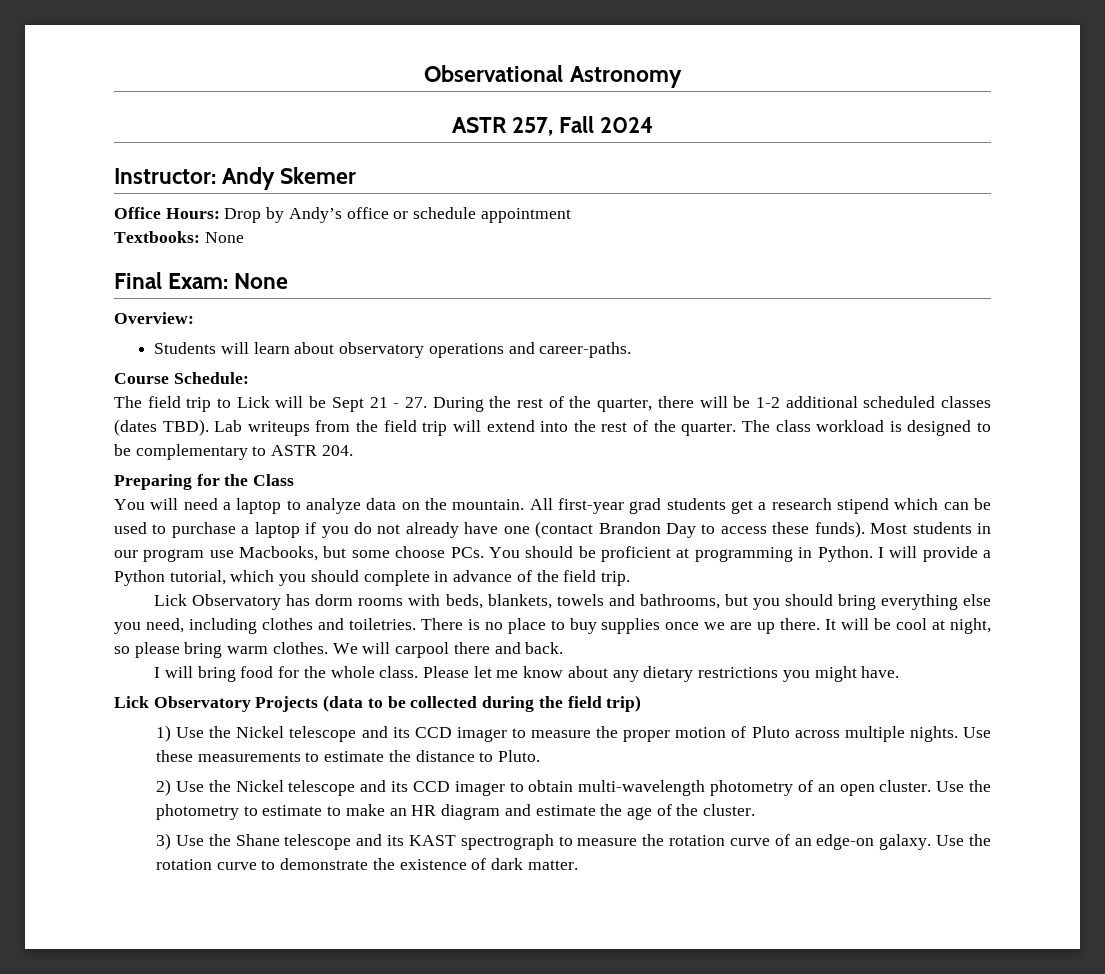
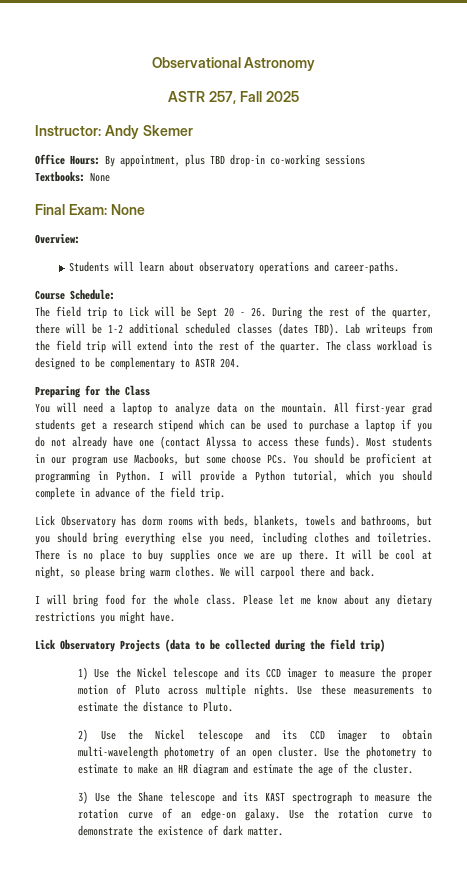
- ASTR 257, Fall 2024
+ ASTR 257, Fall 2025
- Office Hours: Drop by Andy’s office or schedule appointment
+ Office Hours: By appointment, plus TBD drop-in co-working sessions
- The field trip to Lick will be Sept 21 - 27. During the rest of the quarter, there will be 1-2 additional scheduled classes (dates TBD).
+ The field trip to Lick will be Sept 20 - 26. During the rest of the quarter, there will be 1-2 additional scheduled classes (dates TBD).
- All first-year grad students get a research stipend which can be used to purchase a laptop if you do not already have one (contact Brandon Day to access these funds).
+ All first-year grad students get a research stipend which can be used to purchase a laptop if you do not already have one (contact Alyssa to access these funds).

